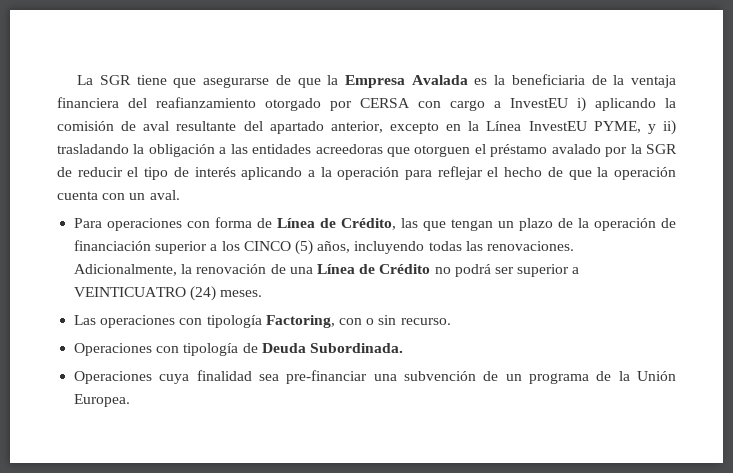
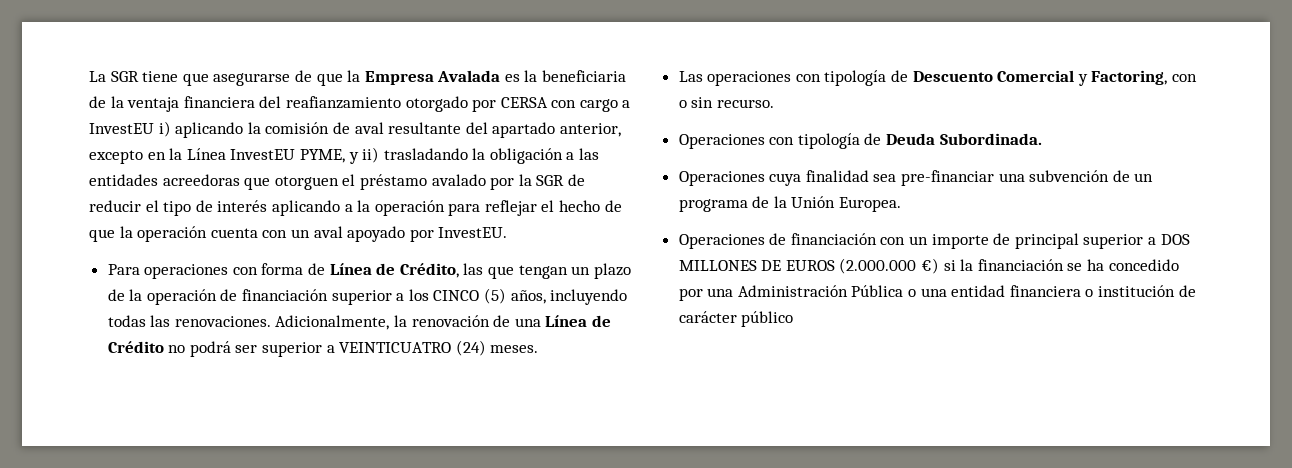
- La SGR tiene que asegurarse de que la Empresa Avalada es la beneficiaria de la ventaja financiera del reafianzamiento otorgado por CERSA con cargo a InvestEU i) aplicando la comisión de aval resultante del apartado anterior, excepto en la Línea InvestEU PYME, y ii) trasladando la obligación a las entidades acreedoras que otorguen el préstamo avalado por la SGR de reducir el tipo de interés aplicando a la operación para reflejar el hecho de que la operación cuenta con un aval.
+ La SGR tiene que asegurarse de que la Empresa Avalada es la beneficiaria de la ventaja financiera del reafianzamiento otorgado por CERSA con cargo a InvestEU i) aplicando la comisión de aval resultante del apartado anterior, excepto en la Línea InvestEU PYME, y ii) trasladando la obligación a las entidades acreedoras que otorguen el préstamo avalado por la SGR de reducir el tipo de interés aplicando a la operación para reflejar el hecho de que la operación cuenta con un aval apoyado por InvestEU.
- Las operaciones con tipología Factoring, con o sin recurso.
+ Las operaciones con tipología de Descuento Comercial y Factoring, con o sin recurso.
+ Operaciones de financiación con un importe de principal superior a DOS MILLONES DE EUROS (2.000.000 €) si la financiación se ha concedido por una Administración Pública o una entidad financiera o institución de carácter público

